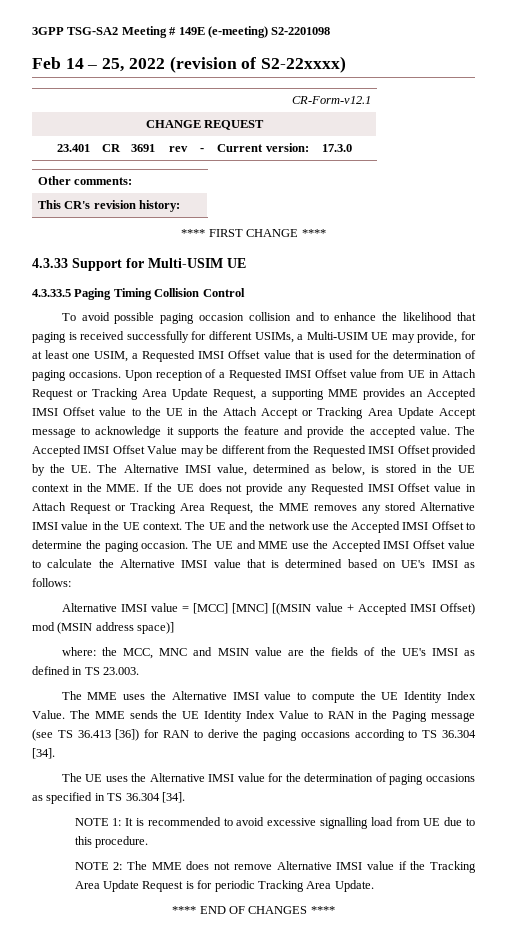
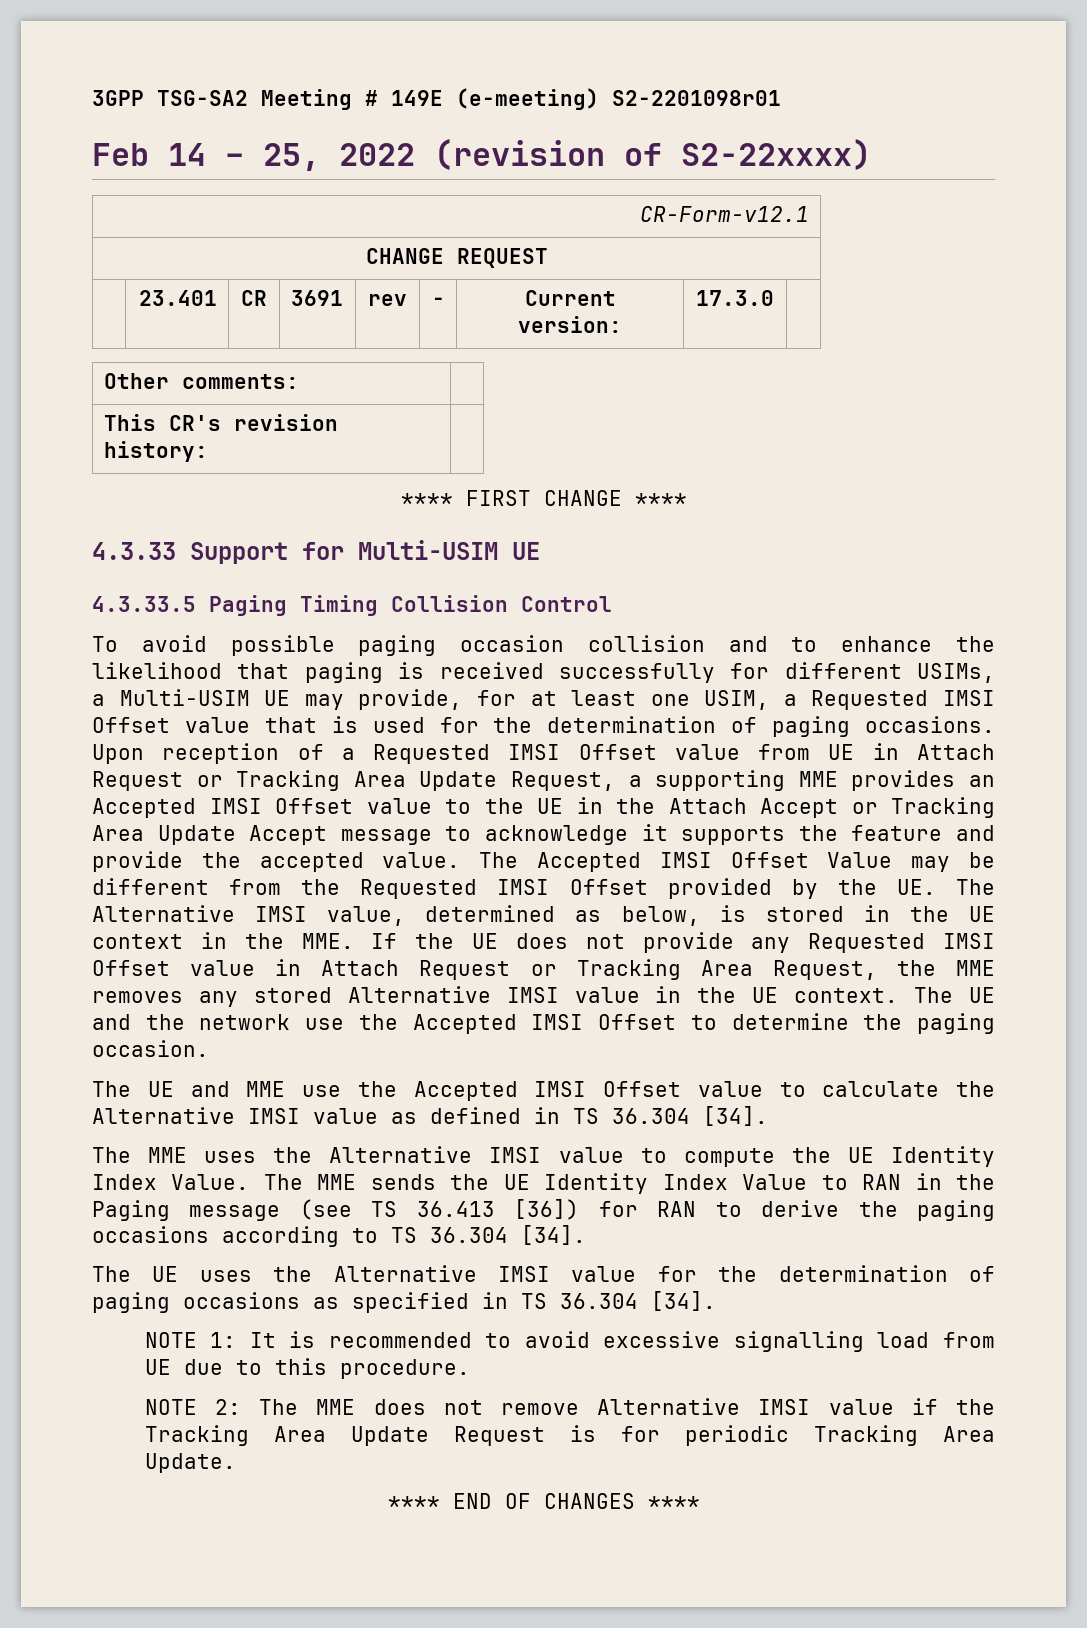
- 3GPP TSG-SA2 Meeting # 149E (e-meeting) S2-2201098
+ 3GPP TSG-SA2 Meeting # 149E (e-meeting) S2-2201098r01
- The UE and the network use the Accepted IMSI Offset to determine the paging occasion. The UE and MME use the Accepted IMSI Offset value to calculate the Alternative IMSI value that is determined based on UE's IMSI as follows:
- Alternative IMSI value = [MCC] [MNC] [(MSIN value + Accepted IMSI Offset) mod (MSIN address space)]
- where: the MCC, MNC and MSIN value are the fields of the UE's IMSI as defined in TS 23.003.
+ The UE and the network use the Accepted IMSI Offset to determine the paging occasion.
+ The UE and MME use the Accepted IMSI Offset value to calculate the Alternative IMSI value as defined in TS 36.304 [34].

